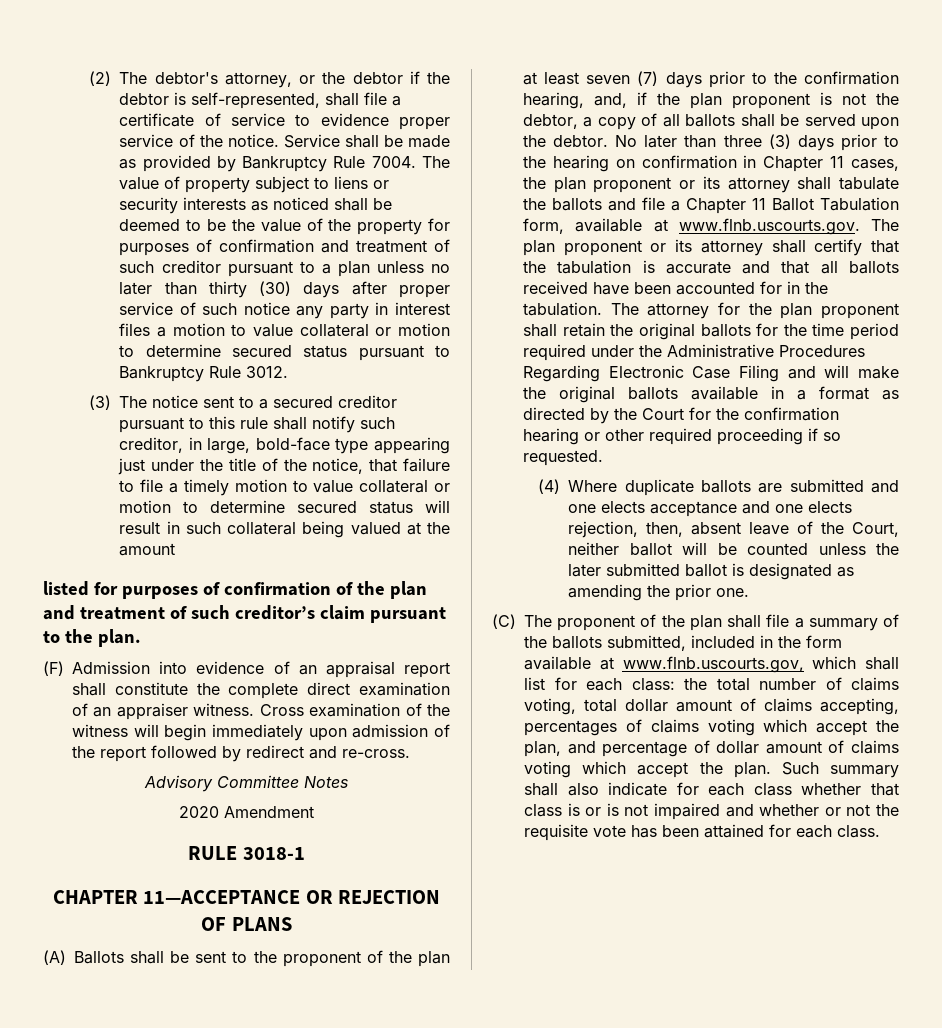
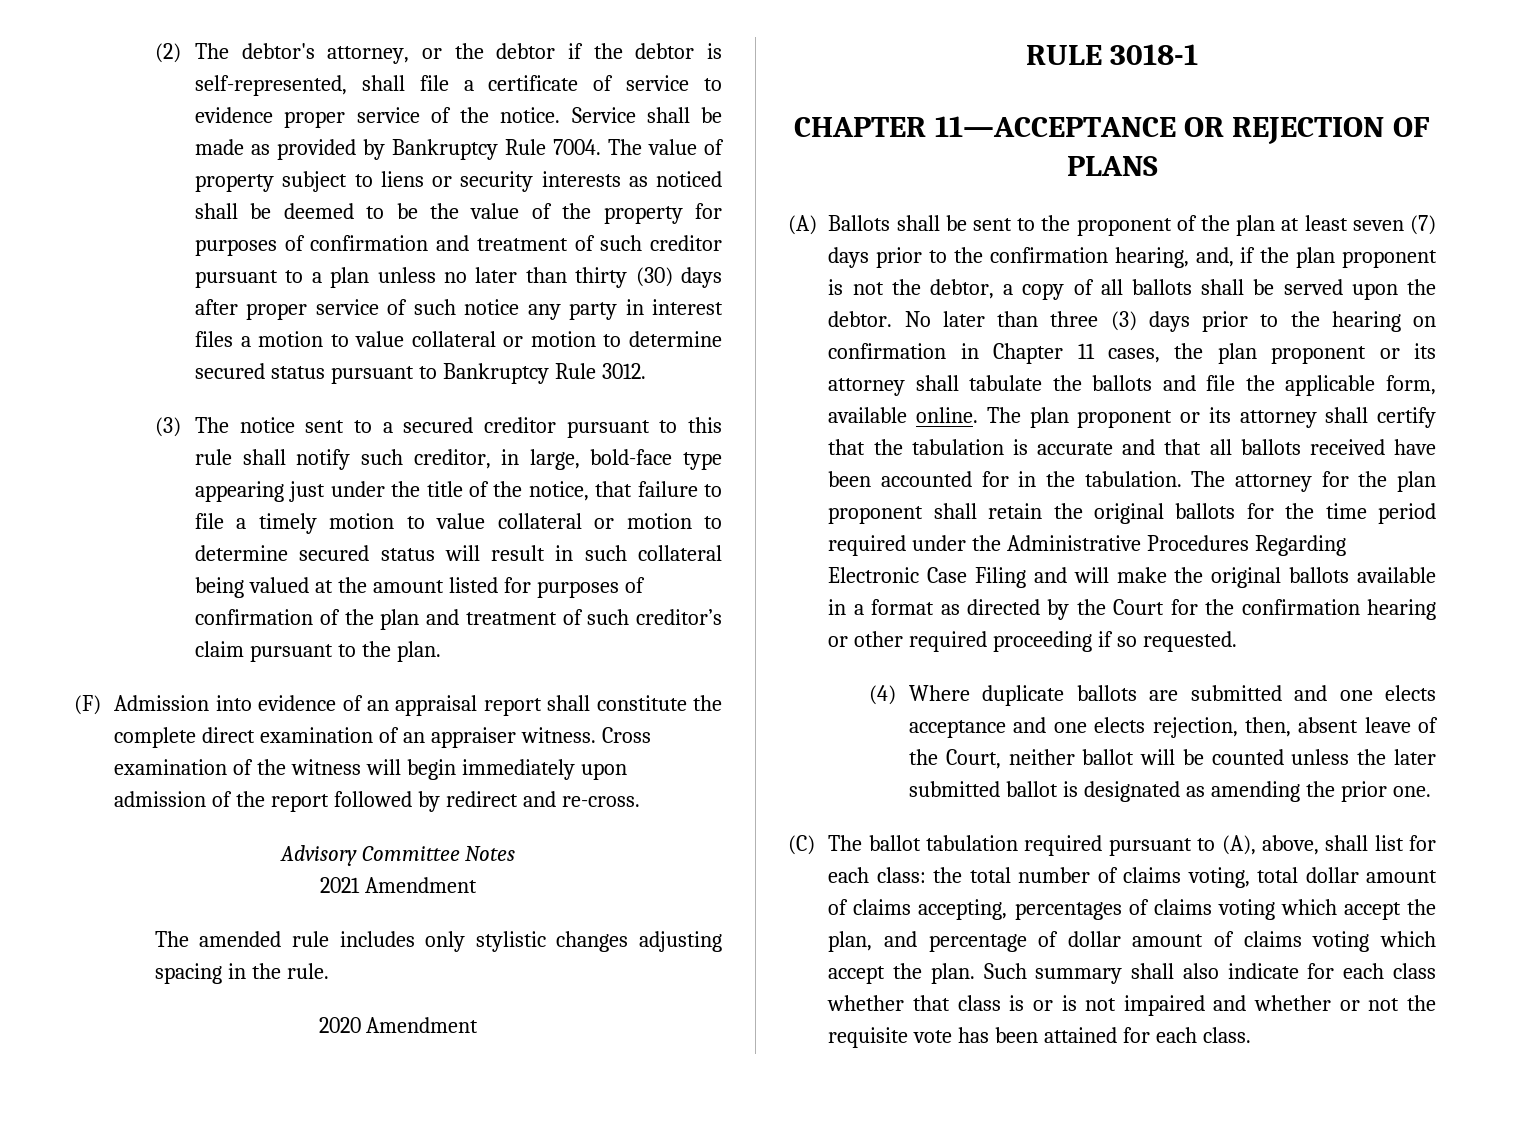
- (3) The notice sent to a secured creditor pursuant to this rule shall notify such creditor, in large, bold-face type appearing just under the title of the notice, that failure to file a timely motion to value collateral or motion to determine secured status will result in such collateral being valued at the amount
- listed for purposes of confirmation of the plan and treatment of such creditor’s claim pursuant to the plan.
+ (3) The notice sent to a secured creditor pursuant to this rule shall notify such creditor, in large, bold-face type appearing just under the title of the notice, that failure to file a timely motion to value collateral or motion to determine secured status will result in such collateral being valued at the amount listed for purposes of confirmation of the plan and treatment of such creditor’s claim pursuant to the plan.
+ 2021 Amendment
+ The amended rule includes only stylistic changes adjusting spacing in the rule.
- No later than three (3) days prior to the hearing on confirmation in Chapter 11 cases, the plan proponent or its attorney shall tabulate the ballots and file a Chapter 11 Ballot Tabulation form, available at www.flnb.uscourts.gov. The plan proponent or its attorney shall certify that the tabulation is accurate and that all ballots received have been accounted for in the tabulation.
+ No later than three (3) days prior to the hearing on confirmation in Chapter 11 cases, the plan proponent or its attorney shall tabulate the ballots and file the applicable form, available online. The plan proponent or its attorney shall certify that the tabulation is accurate and that all ballots received have been accounted for in the tabulation.
- (C) The proponent of the plan shall file a summary of the ballots submitted, included in the form available at www.flnb.uscourts.gov, which shall list for each class: the total number of claims voting, total dollar amount of claims accepting, percentages of claims voting which accept the plan, and percentage of dollar amount of claims voting which accept the plan.
+ (C) The ballot tabulation required pursuant to (A), above, shall list for each class: the total number of claims voting, total dollar amount of claims accepting, percentages of claims voting which accept the plan, and percentage of dollar amount of claims voting which accept the plan.

